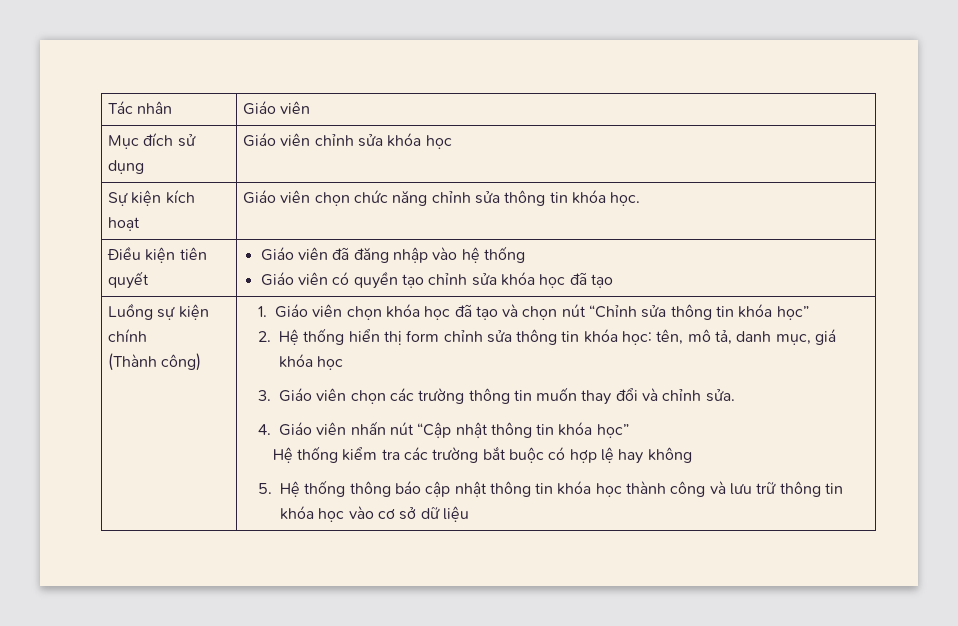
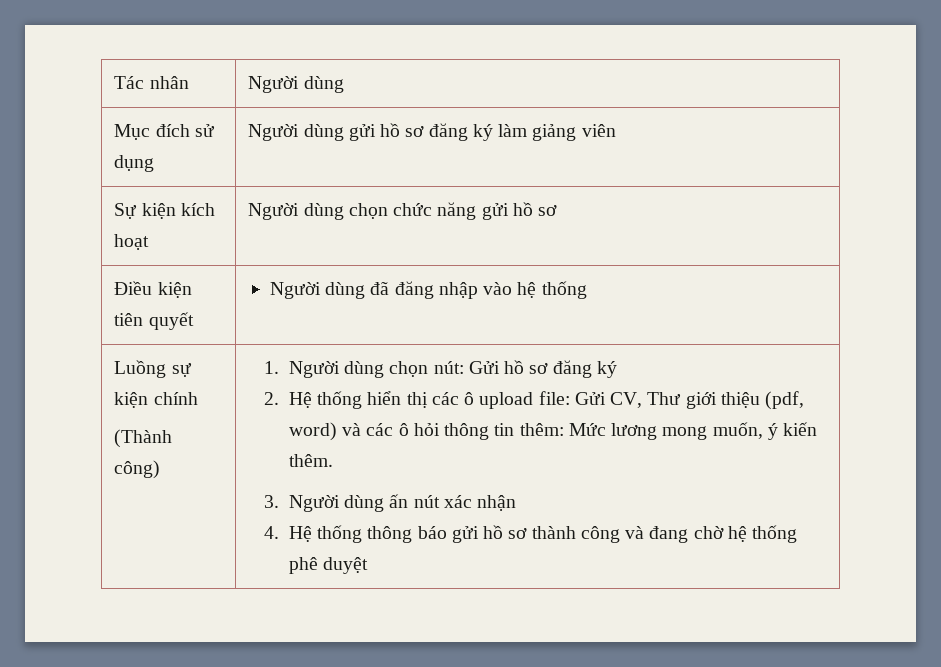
- Tác nhân | Giáo viên
+ Tác nhân | Người dùng
- Mục đích sử dụng | Giáo viên chỉnh sửa khóa học
+ Mục đích sử dụng | Người dùng gửi hồ sơ đăng ký làm giảng viên
- Sự kiện kích hoạt | Giáo viên chọn chức năng chỉnh sửa thông tin khóa học.
+ Sự kiện kích hoạt | Người dùng chọn chức năng gửi hồ sơ
- Điều kiện tiên quyết | Giáo viên đã đăng nhập vào hệ thống
- Giáo viên có quyền tạo chỉnh sửa khóa học đã tạo
+ Điều kiện tiên quyết | Người dùng đã đăng nhập vào hệ thống
- 1. Giáo viên chọn khóa học đã tạo và chọn nút “Chỉnh sửa thông tin khóa học”
+ 1. Người dùng chọn nút: Gửi hồ sơ đăng ký
- 2. Hệ thống hiển thị form chỉnh sửa thông tin khóa học: tên, mô tả, danh mục, giá khóa học
- 3. Giáo viên chọn các trường thông tin muốn thay đổi và chỉnh sửa.
- 4. Giáo viên nhấn nút “Cập nhật thông tin khóa học”
- Hệ thống kiểm tra các trường bắt buộc có hợp lệ hay không
- 5. Hệ thống thông báo cập nhật thông tin khóa học thành công và lưu trữ thông tin khóa học vào cơ sở dữ liệu
+ 2. Hệ thống hiển thị các ô upload file: Gửi CV, Thư giới thiệu (pdf, word) và các ô hỏi thông tin thêm: Mức lương mong muốn, ý kiến thêm.
+ 3. Người dùng ấn nút xác nhận
+ 4. Hệ thống thông báo gửi hồ sơ thành công và đang chờ hệ thống phê duyệt

